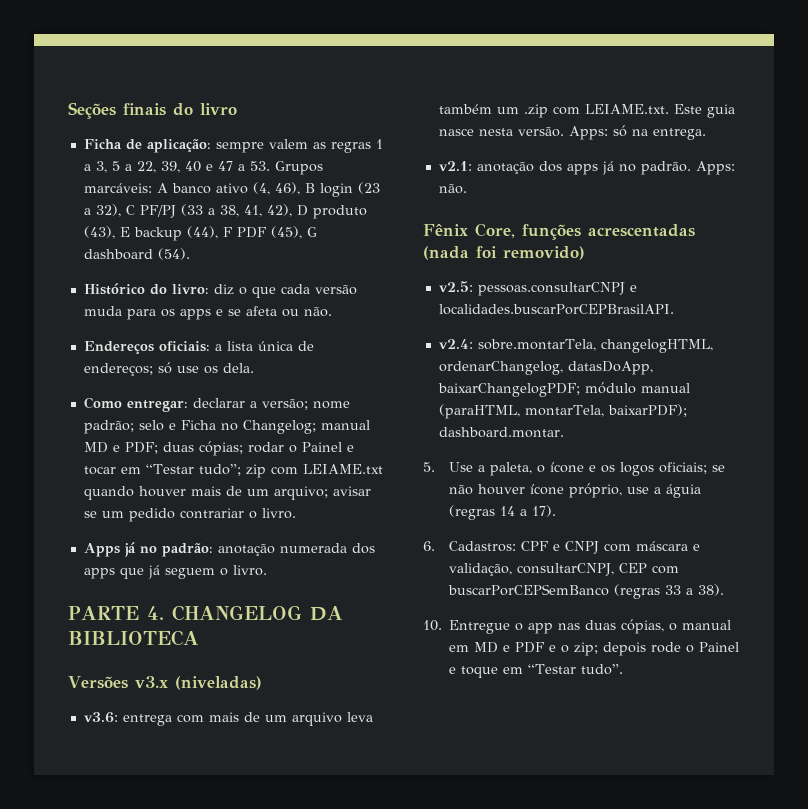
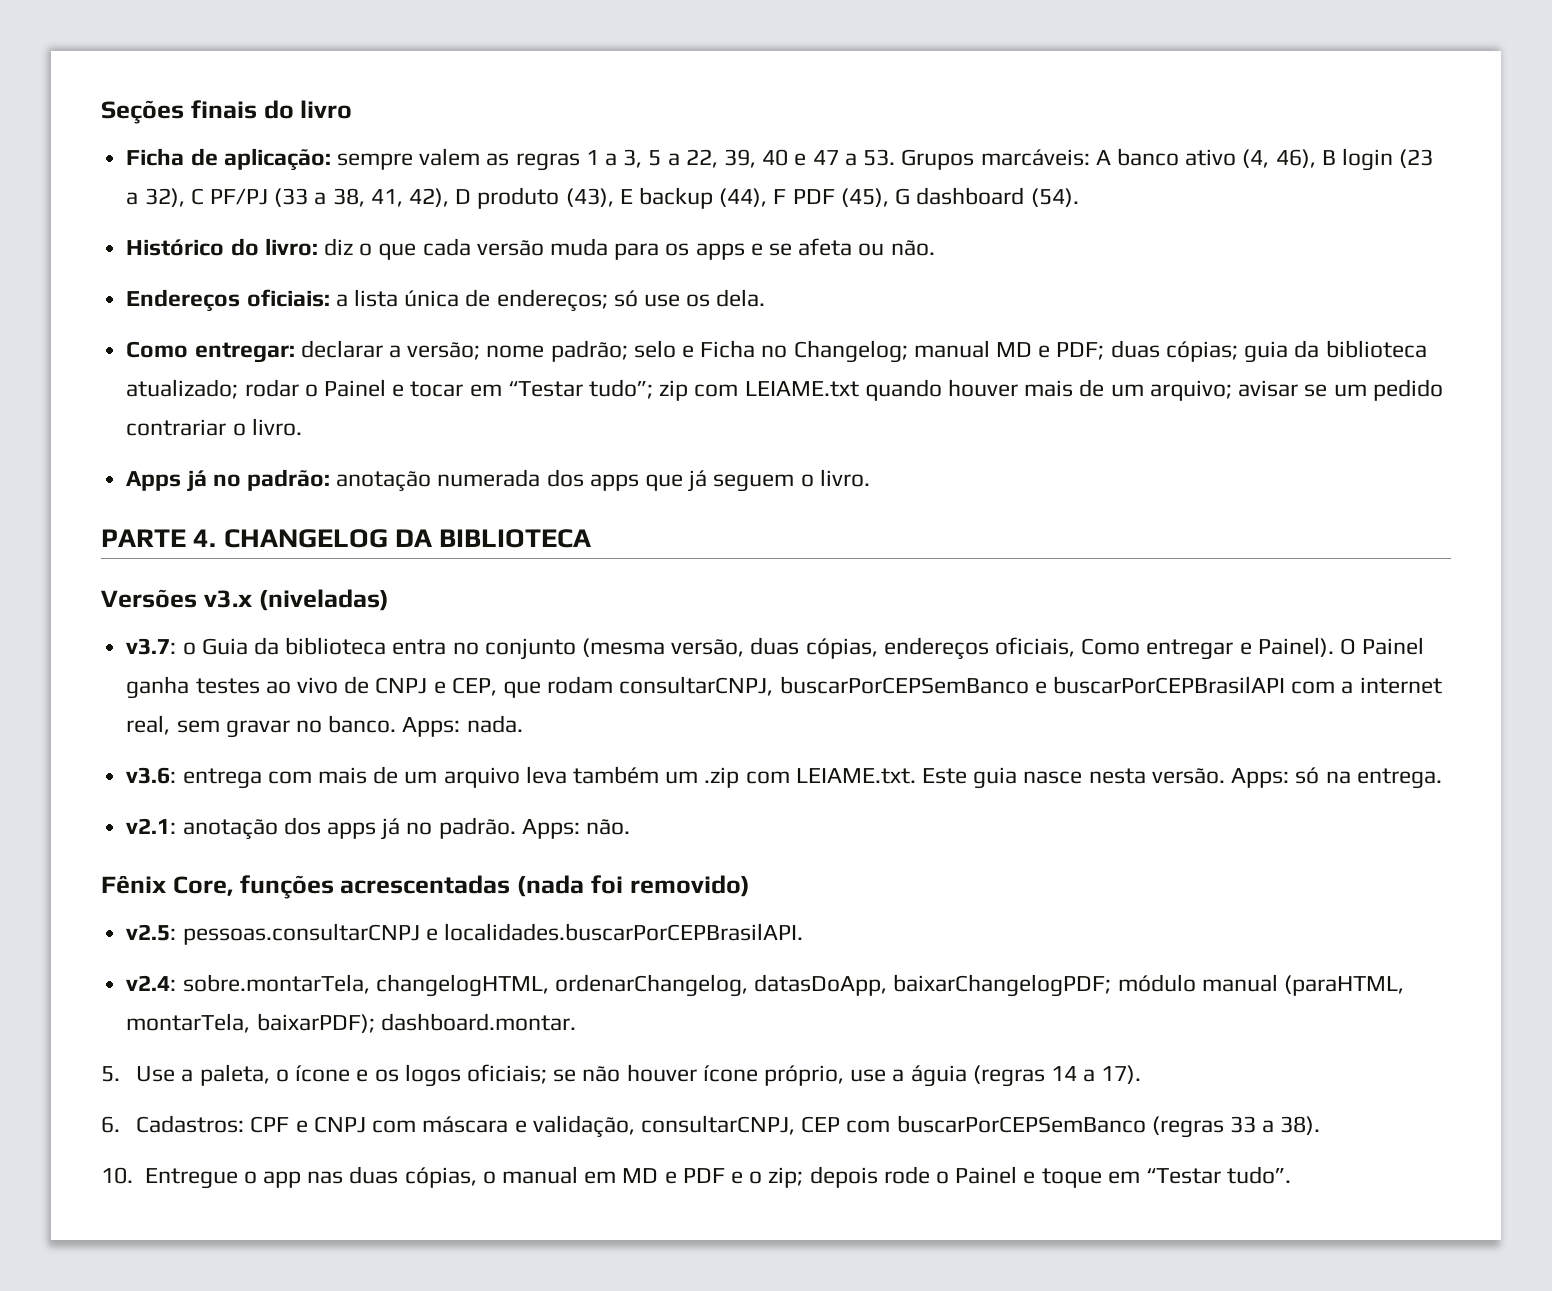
- Como entregar: declarar a versão; nome padrão; selo e Ficha no Changelog; manual MD e PDF; duas cópias; rodar o Painel e tocar em “Testar tudo”; zip com LEIAME.txt quando houver mais de um arquivo; avisar se um pedido contrariar o livro.
+ Como entregar: declarar a versão; nome padrão; selo e Ficha no Changelog; manual MD e PDF; duas cópias; guia da biblioteca atualizado; rodar o Painel e tocar em “Testar tudo”; zip com LEIAME.txt quando houver mais de um arquivo; avisar se um pedido contrariar o livro.
+ v3.7: o Guia da biblioteca entra no conjunto (mesma versão, duas cópias, endereços oficiais, Como entregar e Painel). O Painel ganha testes ao vivo de CNPJ e CEP, que rodam consultarCNPJ, buscarPorCEPSemBanco e buscarPorCEPBrasilAPI com a internet real, sem gravar no banco. Apps: nada.

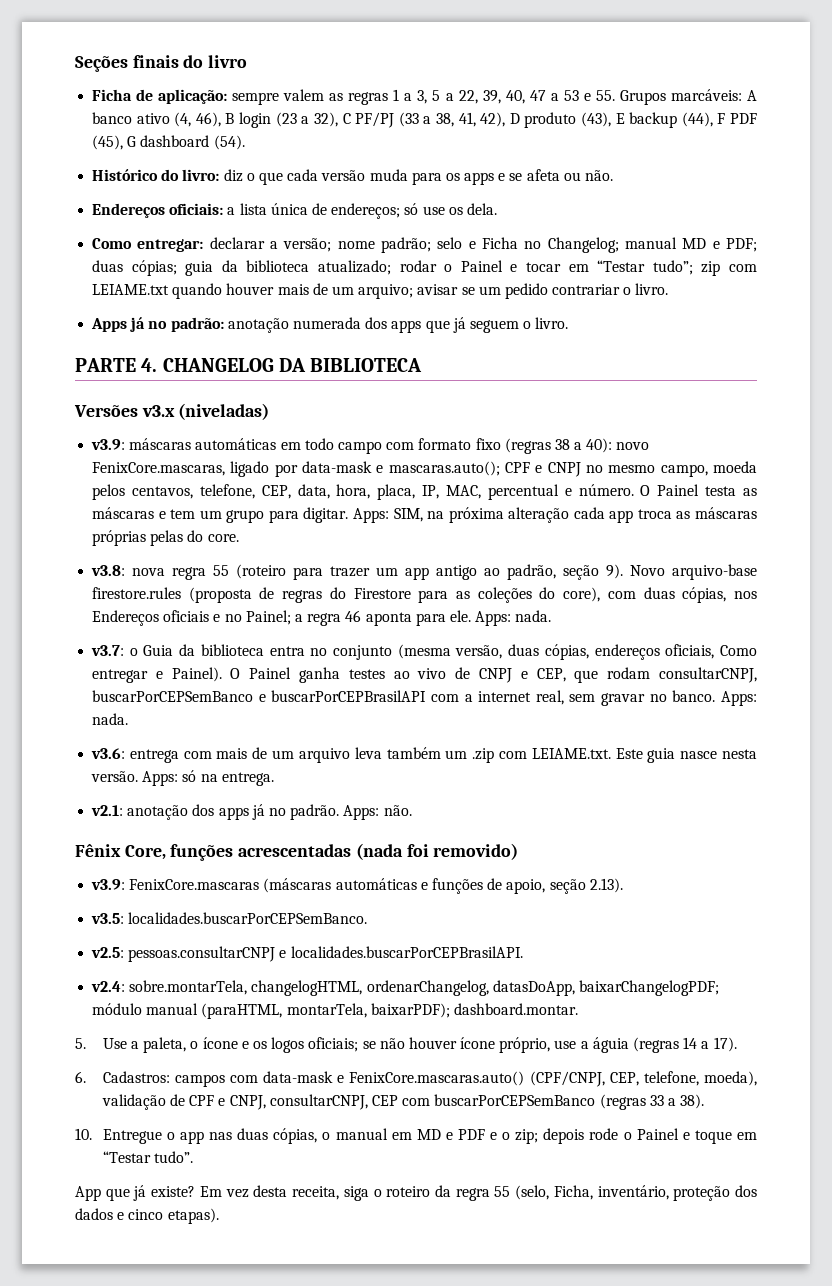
- Ficha de aplicação: sempre valem as regras 1 a 3, 5 a 22, 39, 40 e 47 a 53. Grupos marcáveis: A banco ativo (4, 46), B login (23 a 32), C PF/PJ (33 a 38, 41, 42), D produto (43), E backup (44), F PDF (45), G dashboard (54).
+ Ficha de aplicação: sempre valem as regras 1 a 3, 5 a 22, 39, 40, 47 a 53 e 55. Grupos marcáveis: A banco ativo (4, 46), B login (23 a 32), C PF/PJ (33 a 38, 41, 42), D produto (43), E backup (44), F PDF (45), G dashboard (54).
+ v3.9: máscaras automáticas em todo campo com formato fixo (regras 38 a 40): novo FenixCore.mascaras, ligado por data-mask e mascaras.auto(); CPF e CNPJ no mesmo campo, moeda pelos centavos, telefone, CEP, data, hora, placa, IP, MAC, percentual e número. O Painel testa as máscaras e tem um grupo para digitar. Apps: SIM, na próxima alteração cada app troca as máscaras próprias pelas do core.
+ v3.8: nova regra 55 (roteiro para trazer um app antigo ao padrão, seção 9). Novo arquivo-base firestore.rules (proposta de regras do Firestore para as coleções do core), com duas cópias, nos Endereços oficiais e no Painel; a regra 46 aponta para ele. Apps: nada.
+ v3.9: FenixCore.mascaras (máscaras automáticas e funções de apoio, seção 2.13).
+ v3.5: localidades.buscarPorCEPSemBanco.
- 6. Cadastros: CPF e CNPJ com máscara e validação, consultarCNPJ, CEP com buscarPorCEPSemBanco (regras 33 a 38).
+ 6. Cadastros: campos com data-mask e FenixCore.mascaras.auto() (CPF/CNPJ, CEP, telefone, moeda), validação de CPF e CNPJ, consultarCNPJ, CEP com buscarPorCEPSemBanco (regras 33 a 38).
+ App que já existe? Em vez desta receita, siga o roteiro da regra 55 (selo, Ficha, inventário, proteção dos dados e cinco etapas).

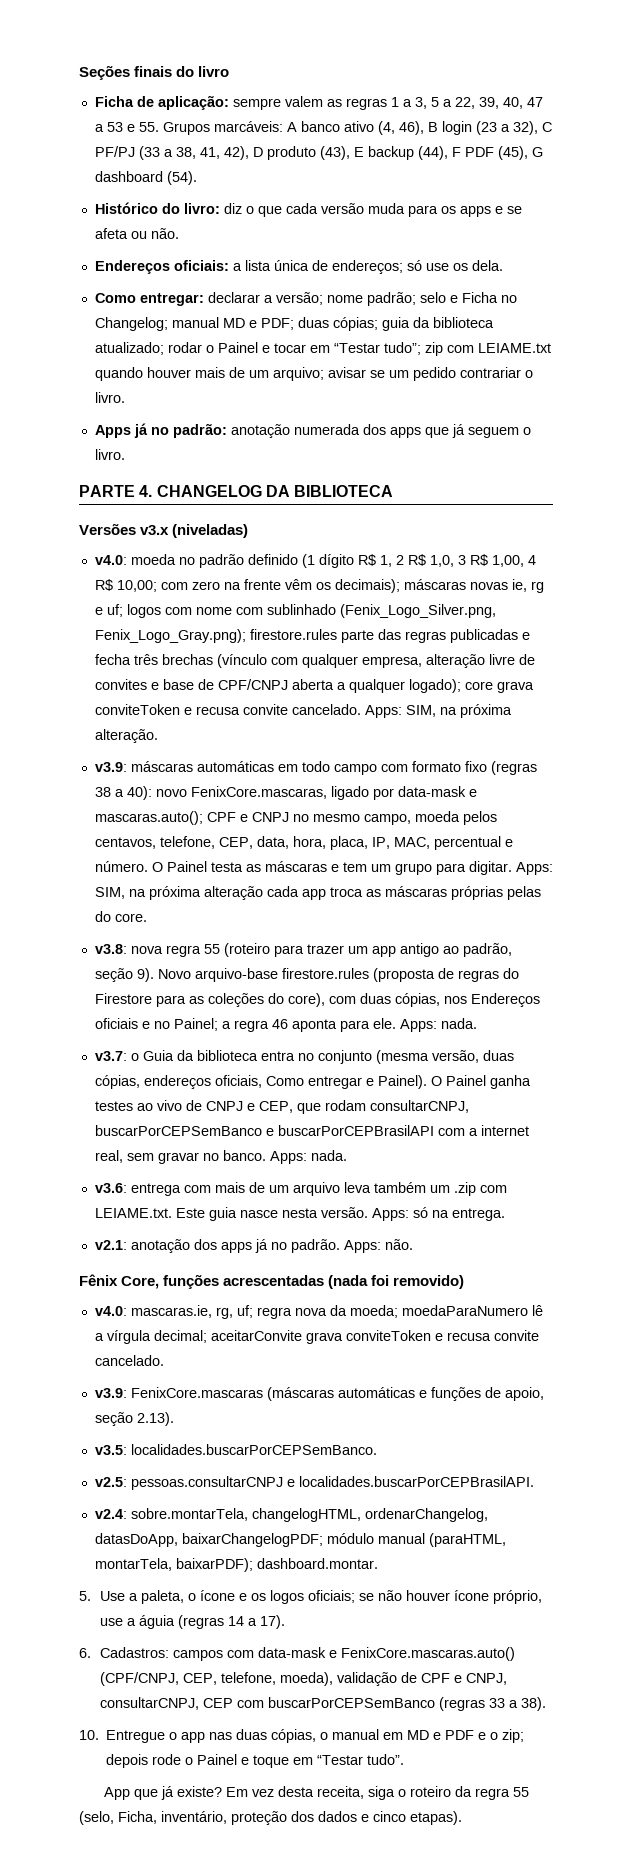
+ v4.0: moeda no padrão definido (1 dígito R$ 1, 2 R$ 1,0, 3 R$ 1,00, 4 R$ 10,00; com zero na frente vêm os decimais); máscaras novas ie, rg e uf; logos com nome com sublinhado (Fenix_Logo_Silver.png, Fenix_Logo_Gray.png); firestore.rules parte das regras publicadas e fecha três brechas (vínculo com qualquer empresa, alteração livre de convites e base de CPF/CNPJ aberta a qualquer logado); core grava conviteToken e recusa convite cancelado. Apps: SIM, na próxima alteração.
+ v4.0: mascaras.ie, rg, uf; regra nova da moeda; moedaParaNumero lê a vírgula decimal; aceitarConvite grava conviteToken e recusa convite cancelado.

